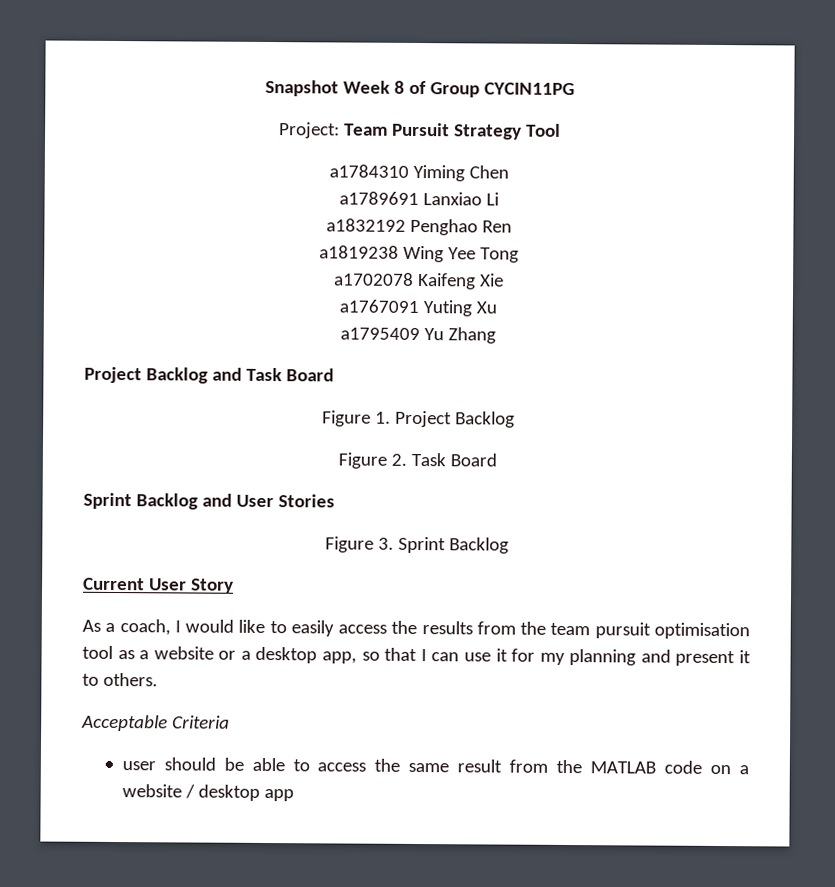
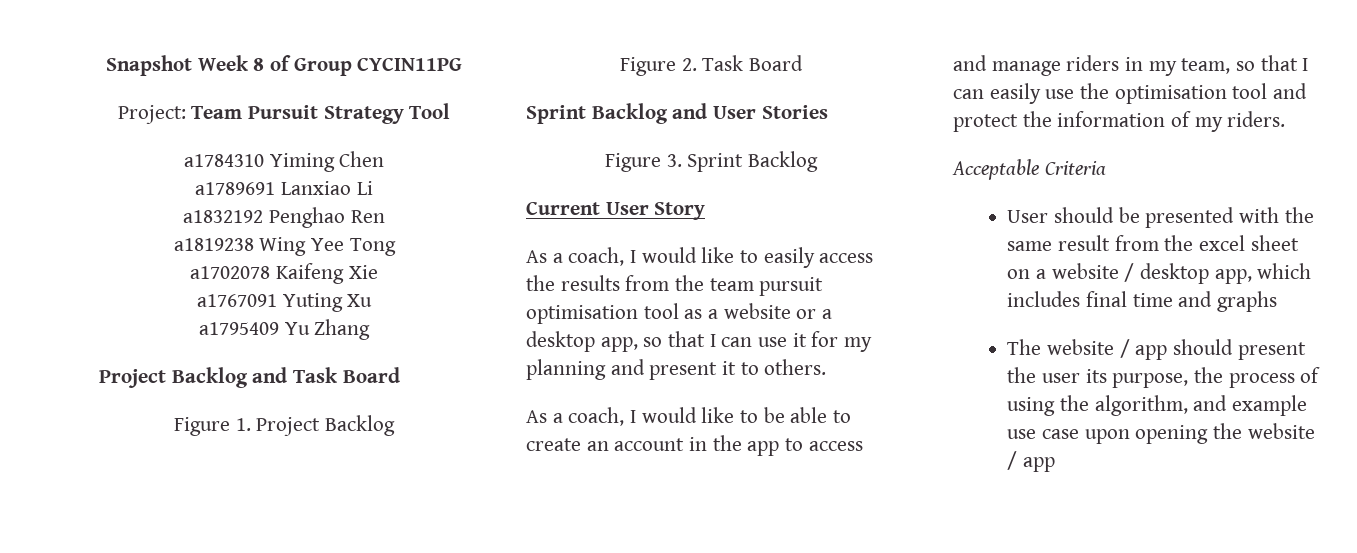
+ As a coach, I would like to be able to create an account in the app to access and manage riders in my team, so that I can easily use the optimisation tool and protect the information of my riders.
- user should be able to access the same result from the MATLAB code on a website / desktop app
+ User should be presented with the same result from the excel sheet on a website / desktop app, which includes final time and graphs
+ The website / app should present the user its purpose, the process of using the algorithm, and example use case upon opening the website / app

